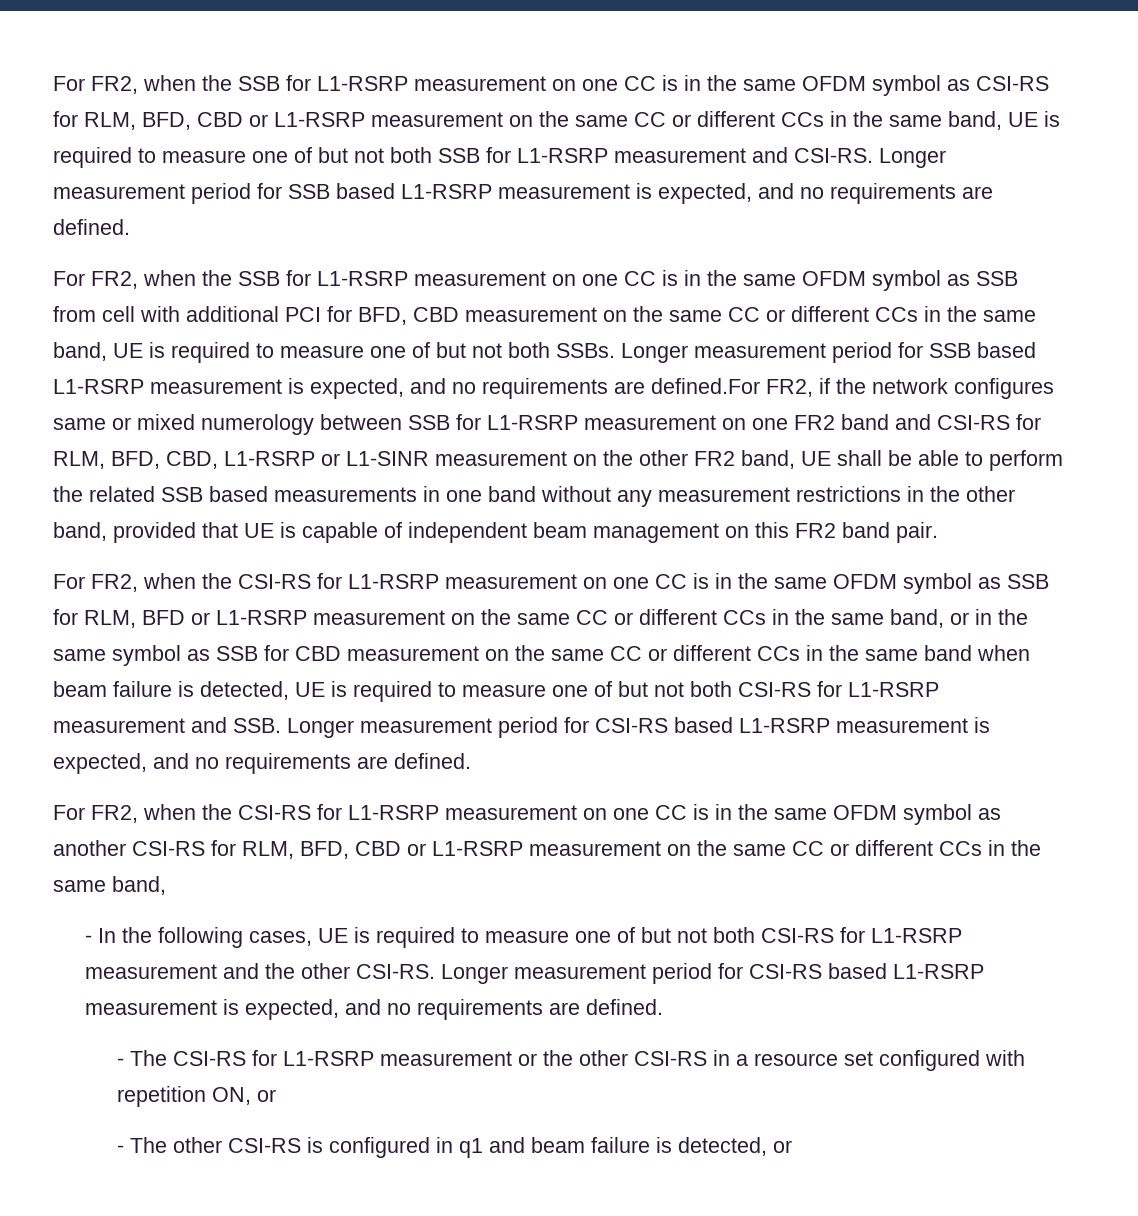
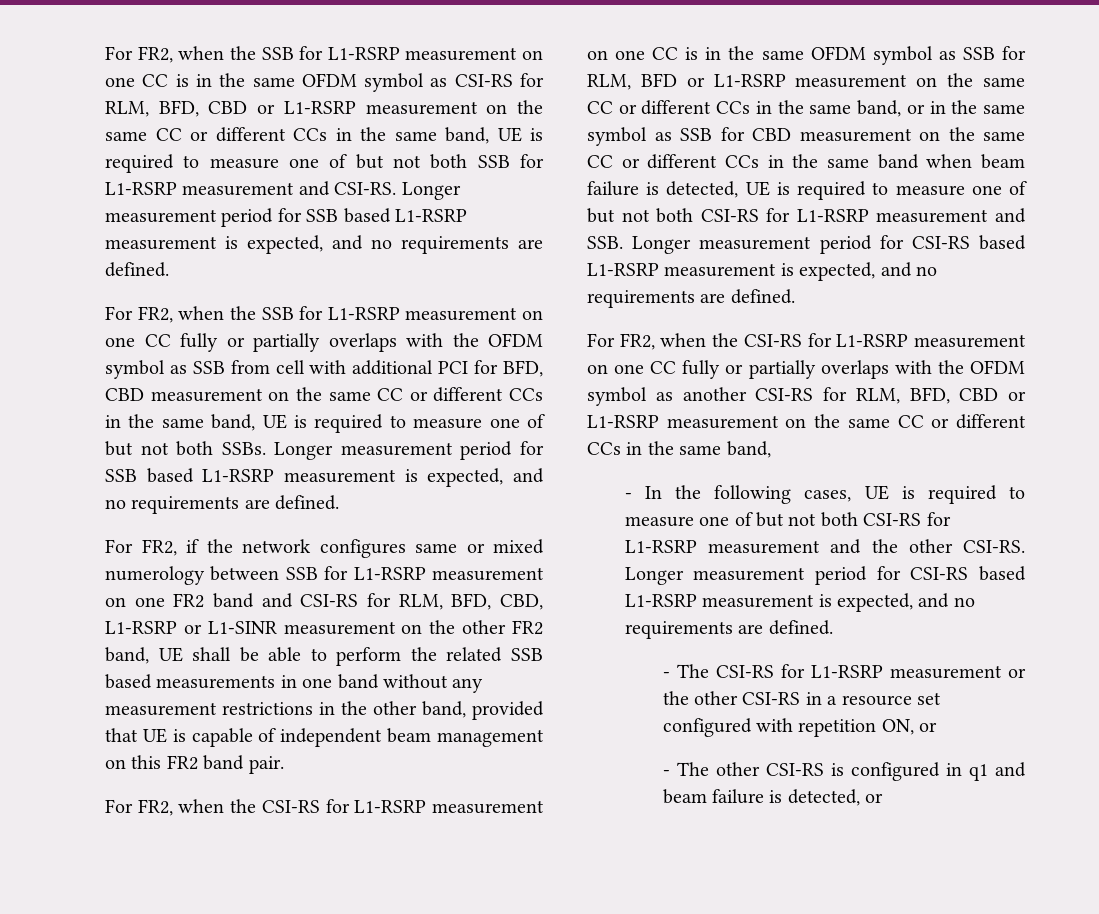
- For FR2, when the SSB for L1-RSRP measurement on one CC is in the same OFDM symbol as SSB from cell with additional PCI for BFD, CBD measurement on the same CC or different CCs in the same band, UE is required to measure one of but not both SSBs. Longer measurement period for SSB based L1-RSRP measurement is expected, and no requirements are defined.For FR2, if the network configures same or mixed numerology between SSB for L1-RSRP measurement on one FR2 band and CSI-RS for RLM, BFD, CBD, L1-RSRP or L1-SINR measurement on the other FR2 band, UE shall be able to perform the related SSB based measurements in one band without any measurement restrictions in the other band, provided that UE is capable of independent beam management on this FR2 band pair.
+ For FR2, when the SSB for L1-RSRP measurement on one CC fully or partially overlaps with the OFDM symbol as SSB from cell with additional PCI for BFD, CBD measurement on the same CC or different CCs in the same band, UE is required to measure one of but not both SSBs. Longer measurement period for SSB based L1-RSRP measurement is expected, and no requirements are defined.
+ For FR2, if the network configures same or mixed numerology between SSB for L1-RSRP measurement on one FR2 band and CSI-RS for RLM, BFD, CBD, L1-RSRP or L1-SINR measurement on the other FR2 band, UE shall be able to perform the related SSB based measurements in one band without any measurement restrictions in the other band, provided that UE is capable of independent beam management on this FR2 band pair.
- For FR2, when the CSI-RS for L1-RSRP measurement on one CC is in the same OFDM symbol as another CSI-RS for RLM, BFD, CBD or L1-RSRP measurement on the same CC or different CCs in the same band,
+ For FR2, when the CSI-RS for L1-RSRP measurement on one CC fully or partially overlaps with the OFDM symbol as another CSI-RS for RLM, BFD, CBD or L1-RSRP measurement on the same CC or different CCs in the same band,

